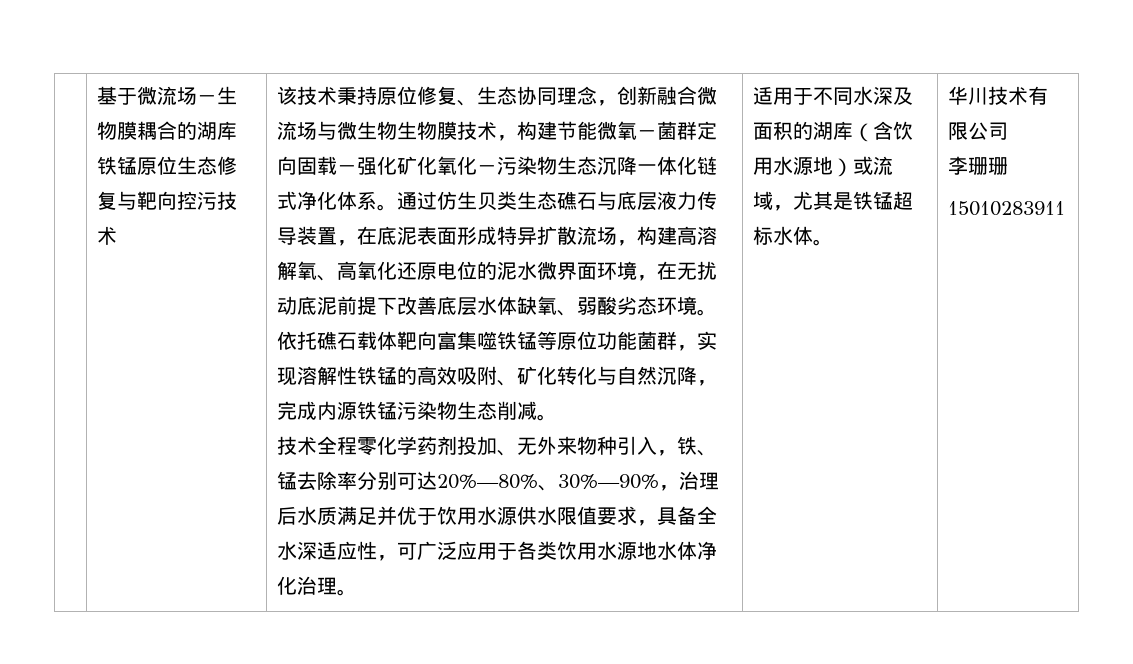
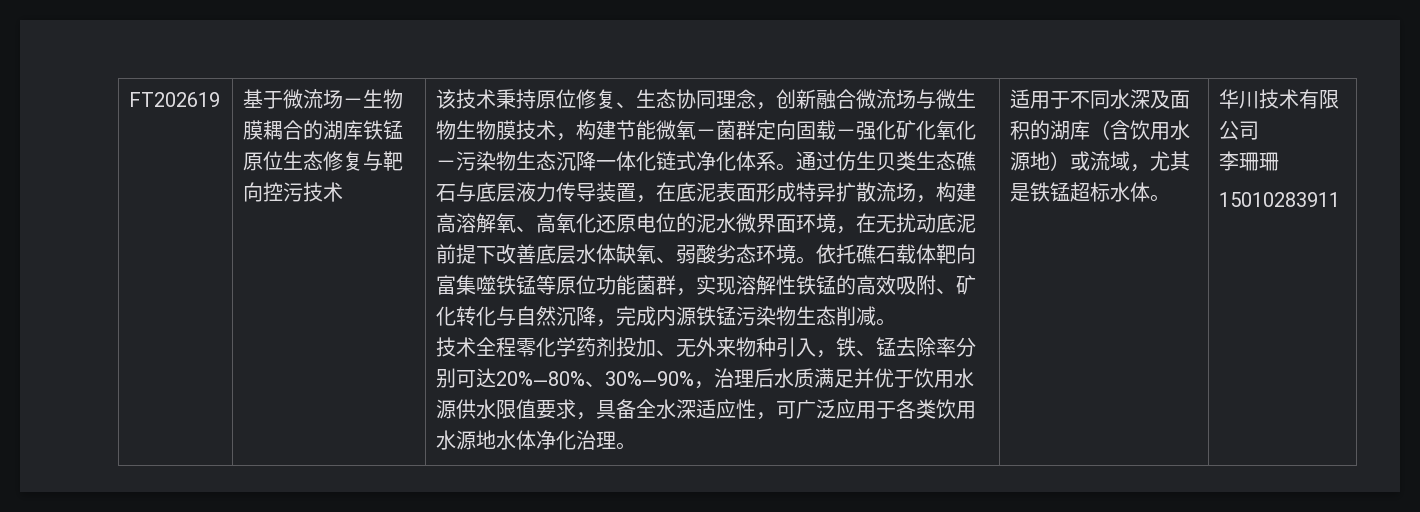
+ FT202619

